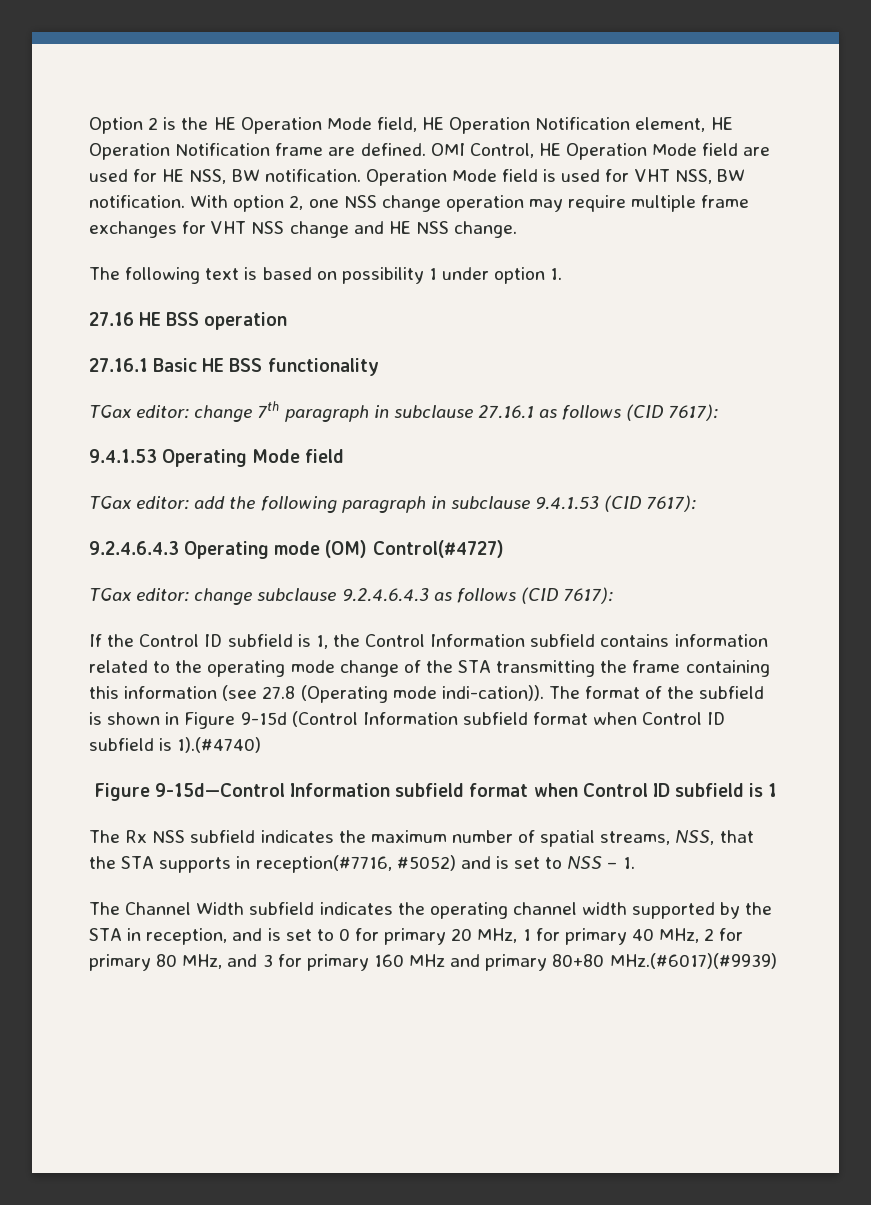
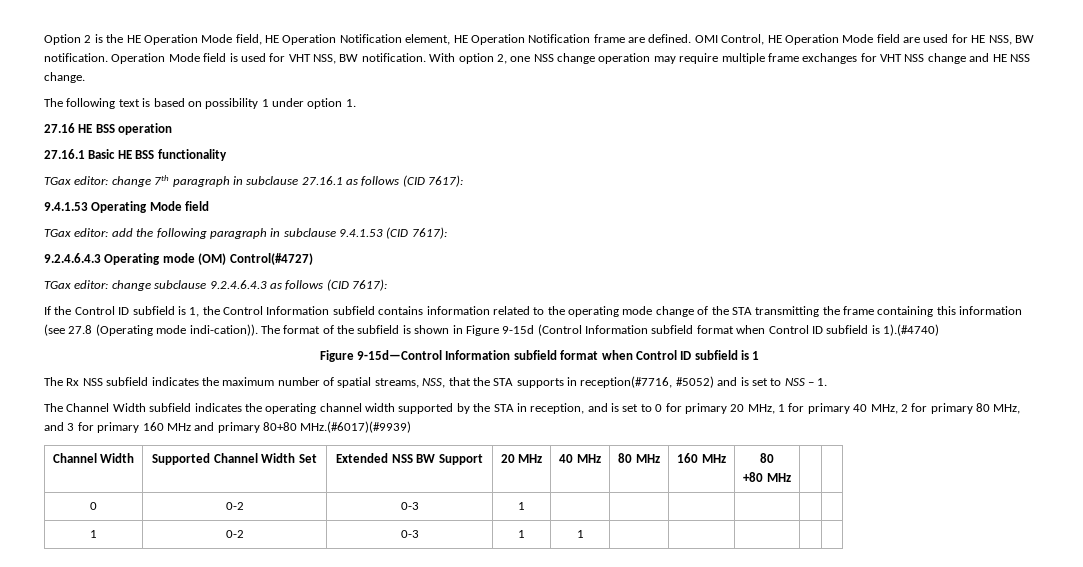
+ Channel Width | Supported Channel Width Set | Extended NSS BW Support | 20 MHz | 40 MHz | 80 MHz | 160 MHz | 80
+ +80 MHz | |
+ 0 | 0-2 | 0-3 | 1 | | | | | |
+ 1 | 0-2 | 0-3 | 1 | 1 | | | | |

